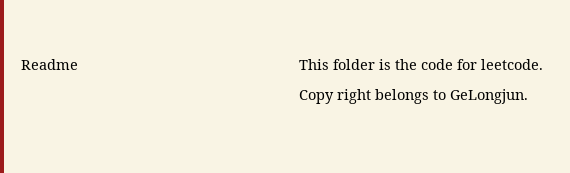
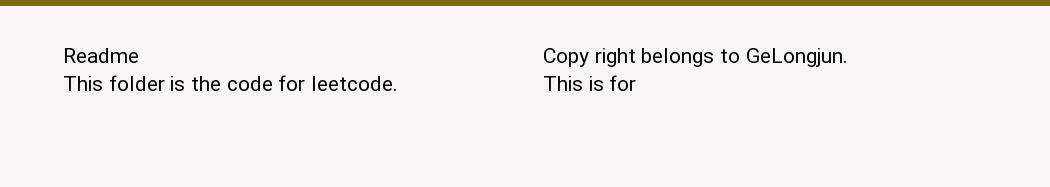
+ This is for

